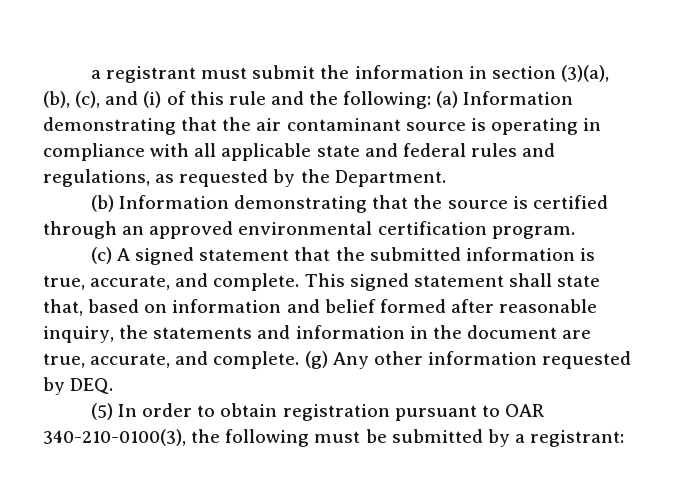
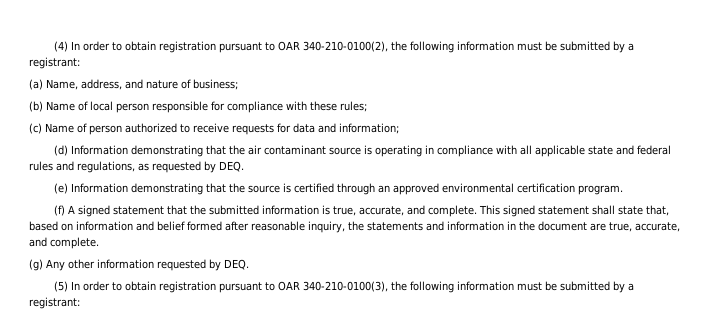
- a registrant must submit the information in section (3)(a), (b), (c), and (i) of this rule and the following: (a) Information demonstrating that the air contaminant source is operating in compliance with all applicable state and federal rules and regulations, as requested by the Department.
- (b) Information demonstrating that the source is certified through an approved environmental certification program.
+ (4) In order to obtain registration pursuant to OAR 340-210-0100(2), the following information must be submitted by a registrant:
+ (a) Name, address, and nature of business;
+ (b) Name of local person responsible for compliance with these rules;
+ (c) Name of person authorized to receive requests for data and information;
+ (d) Information demonstrating that the air contaminant source is operating in compliance with all applicable state and federal rules and regulations, as requested by DEQ.
+ (e) Information demonstrating that the source is certified through an approved environmental certification program.
- (c) A signed statement that the submitted information is true, accurate, and complete.
+ (f) A signed statement that the submitted information is true, accurate, and complete.
- This signed statement shall state that, based on information and belief formed after reasonable inquiry, the statements and information in the document are true, accurate, and complete. (g) Any other information requested by DEQ.
+ This signed statement shall state that, based on information and belief formed after reasonable inquiry, the statements and information in the document are true, accurate, and complete.
+ (g) Any other information requested by DEQ.
- (5) In order to obtain registration pursuant to OAR 340-210-0100(3), the following must be submitted by a registrant:
+ (5) In order to obtain registration pursuant to OAR 340-210-0100(3), the following information must be submitted by a registrant:

